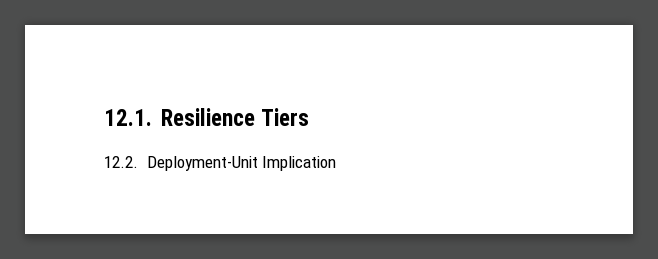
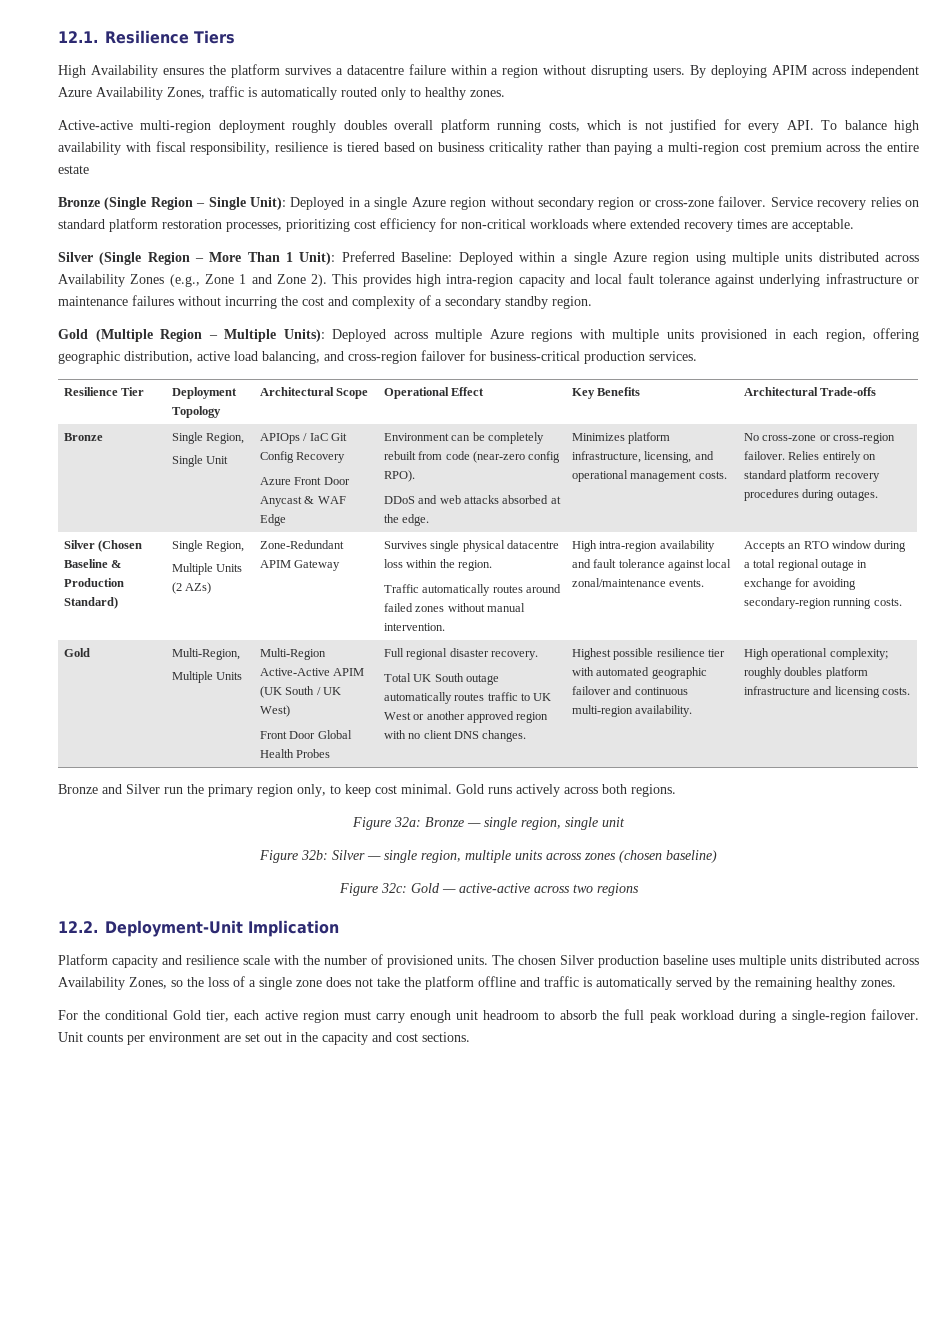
+ High Availability ensures the platform survives a datacentre failure within a region without disrupting users. By deploying APIM across independent Azure Availability Zones, traffic is automatically routed only to healthy zones.
+ Active-active multi-region deployment roughly doubles overall platform running costs, which is not justified for every API. To balance high availability with fiscal responsibility, resilience is tiered based on business criticality rather than paying a multi-region cost premium across the entire estate
+ Bronze (Single Region – Single Unit): Deployed in a single Azure region without secondary region or cross-zone failover. Service recovery relies on standard platform restoration processes, prioritizing cost efficiency for non-critical workloads where extended recovery times are acceptable.
+ Silver (Single Region – More Than 1 Unit): Preferred Baseline: Deployed within a single Azure region using multiple units distributed across Availability Zones (e.g., Zone 1 and Zone 2). This provides high intra-region capacity and local fault tolerance against underlying infrastructure or maintenance failures without incurring the cost and complexity of a secondary standby region.
+ Gold (Multiple Region – Multiple Units): Deployed across multiple Azure regions with multiple units provisioned in each region, offering geographic distribution, active load balancing, and cross-region failover for business-critical production services.
+ Resilience Tier | Deployment Topology | Architectural Scope | Operational Effect | Key Benefits | Architectural Trade-offs
+ Bronze | Single Region,
+ Single Unit | APIOps / IaC Git Config Recovery
+ Azure Front Door Anycast & WAF Edge | Environment can be completely rebuilt from code (near-zero config RPO).
+ DDoS and web attacks absorbed at the edge. | Minimizes platform infrastructure, licensing, and operational management costs. | No cross-zone or cross-region failover. Relies entirely on standard platform recovery procedures during outages.
+ Silver (Chosen Baseline & Production Standard) | Single Region,
+ Multiple Units (2 AZs) | Zone-Redundant APIM Gateway | Survives single physical datacentre loss within the region.
+ Traffic automatically routes around failed zones without manual intervention. | High intra-region availability and fault tolerance against local zonal/maintenance events. | Accepts an RTO window during a total regional outage in exchange for avoiding secondary-region running costs.
+ Gold | Multi-Region,
+ Multiple Units | Multi-Region Active-Active APIM (UK South / UK West)
+ Front Door Global Health Probes | Full regional disaster recovery.
+ Total UK South outage automatically routes traffic to UK West or another approved region with no client DNS changes. | Highest possible resilience tier with automated geographic failover and continuous multi-region availability. | High operational complexity; roughly doubles platform infrastructure and licensing costs.
+ Bronze and Silver run the primary region only, to keep cost minimal. Gold runs actively across both regions.
+ Figure 32a: Bronze — single region, single unit
+ Figure 32b: Silver — single region, multiple units across zones (chosen baseline)
+ Figure 32c: Gold — active-active across two regions
  12.2. Deployment-Unit Implication
+ Platform capacity and resilience scale with the number of provisioned units. The chosen Silver production baseline uses multiple units distributed across Availability Zones, so the loss of a single zone does not take the platform offline and traffic is automatically served by the remaining healthy zones.
+ For the conditional Gold tier, each active region must carry enough unit headroom to absorb the full peak workload during a single-region failover. Unit counts per environment are set out in the capacity and cost sections.

